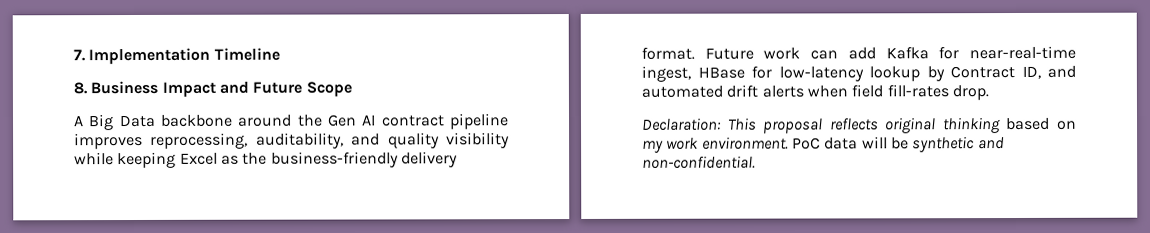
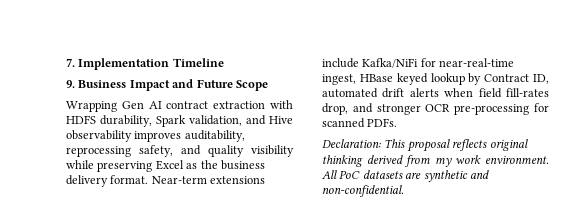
- 8. Business Impact and Future Scope
+ 9. Business Impact and Future Scope
- A Big Data backbone around the Gen AI contract pipeline improves reprocessing, auditability, and quality visibility while keeping Excel as the business-friendly delivery format.
+ Wrapping Gen AI contract extraction with HDFS durability, Spark validation, and Hive observability improves auditability, reprocessing safety, and quality visibility while preserving Excel as the business delivery format.
- Future work can add Kafka for near-real-time ingest, HBase for low-latency lookup by Contract ID, and automated drift alerts when field fill-rates drop.
+ Near-term extensions include Kafka/NiFi for near-real-time ingest, HBase keyed lookup by Contract ID, automated drift alerts when field fill-rates drop, and stronger OCR pre-processing for scanned PDFs.
- Declaration: This proposal reflects original thinking based on my work environment.
+ Declaration: This proposal reflects original thinking derived from my work environment.
- PoC data will be synthetic and non-confidential.
+ All PoC datasets are synthetic and non-confidential.

